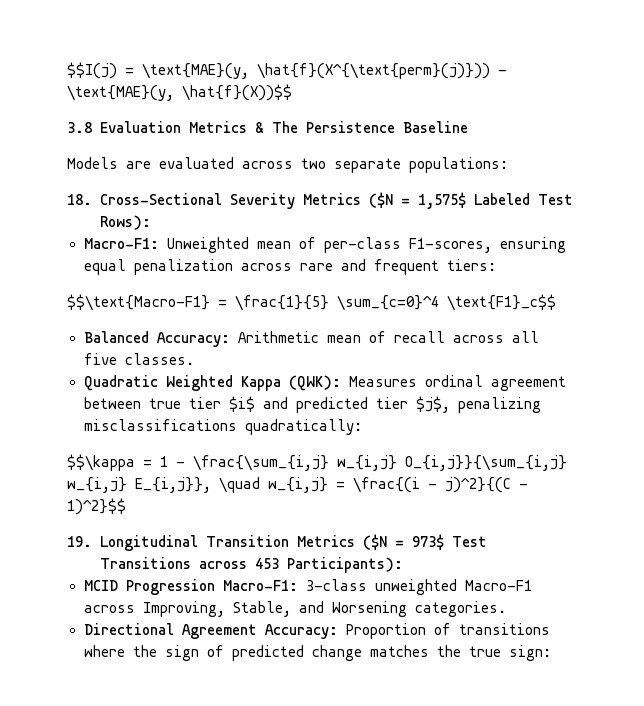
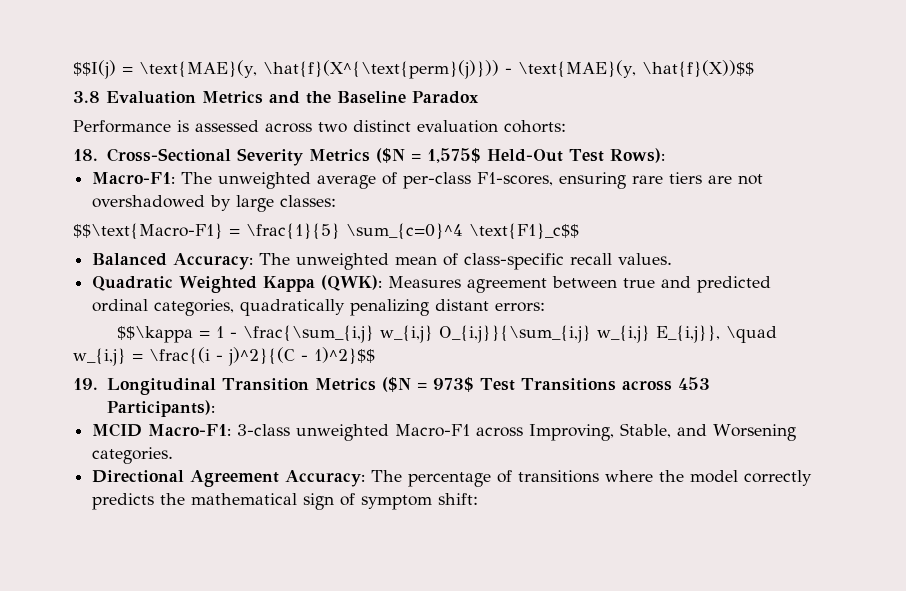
- 3.8 Evaluation Metrics & The Persistence Baseline
- Models are evaluated across two separate populations:
+ 3.8 Evaluation Metrics and the Baseline Paradox
+ Performance is assessed across two distinct evaluation cohorts:
- 18. Cross-Sectional Severity Metrics ($N = 1,575$ Labeled Test Rows):
+ 18. Cross-Sectional Severity Metrics ($N = 1,575$ Held-Out Test Rows):
- Macro-F1: Unweighted mean of per-class F1-scores, ensuring equal penalization across rare and frequent tiers:
+ Macro-F1: The unweighted average of per-class F1-scores, ensuring rare tiers are not overshadowed by large classes:
- Balanced Accuracy: Arithmetic mean of recall across all five classes.
+ Balanced Accuracy: The unweighted mean of class-specific recall values.
- Quadratic Weighted Kappa (QWK): Measures ordinal agreement between true tier $i$ and predicted tier $j$, penalizing misclassifications quadratically:
+ Quadratic Weighted Kappa (QWK): Measures agreement between true and predicted ordinal categories, quadratically penalizing distant errors:
- MCID Progression Macro-F1: 3-class unweighted Macro-F1 across Improving, Stable, and Worsening categories.
+ MCID Macro-F1: 3-class unweighted Macro-F1 across Improving, Stable, and Worsening categories.
- Directional Agreement Accuracy: Proportion of transitions where the sign of predicted change matches the true sign:
+ Directional Agreement Accuracy: The percentage of transitions where the model correctly predicts the mathematical sign of symptom shift:

